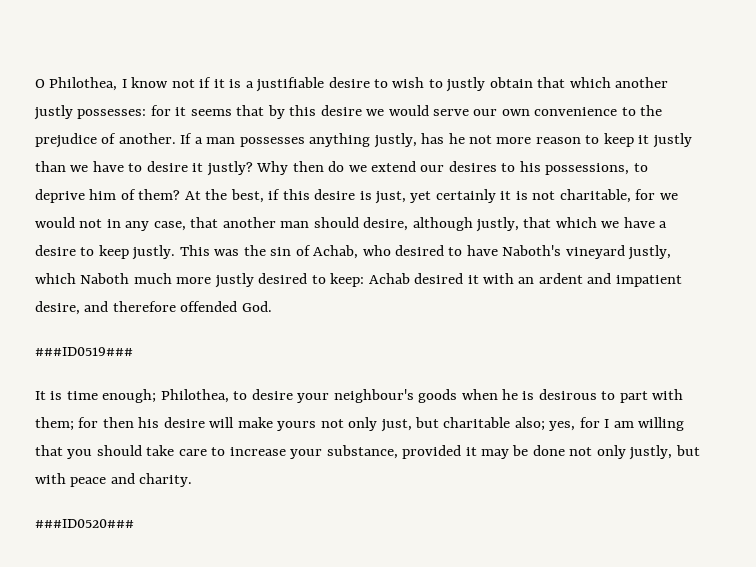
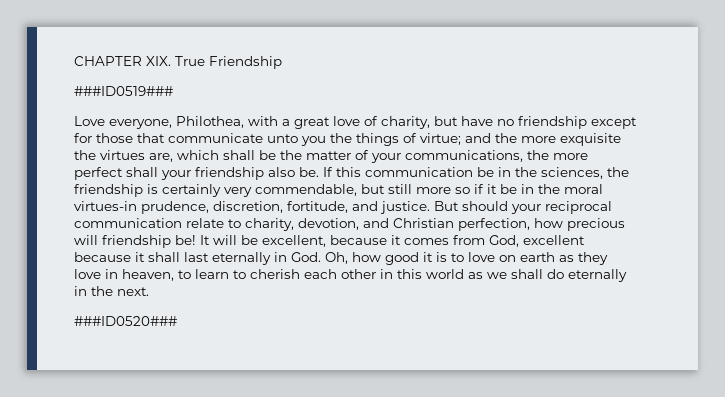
- O Philothea, I know not if it is a justifiable desire to wish to justly obtain that which another justly possesses: for it seems that by this desire we would serve our own convenience to the prejudice of another. If a man possesses anything justly, has he not more reason to keep it justly than we have to desire it justly? Why then do we extend our desires to his possessions, to deprive him of them? At the best, if this desire is just, yet certainly it is not charitable, for we would not in any case, that another man should desire, although justly, that which we have a desire to keep justly. This was the sin of Achab, who desired to have Naboth's vineyard justly, which Naboth much more justly desired to keep: Achab desired it with an ardent and impatient desire, and therefore offended God.
+ CHAPTER XIX. True Friendship
  ###ID0519###
- It is time enough; Philothea, to desire your neighbour's goods when he is desirous to part with them; for then his desire will make yours not only just, but charitable also; yes, for I am willing that you should take care to increase your substance, provided it may be done not only justly, but with peace and charity.
+ Love everyone, Philothea, with a great love of charity, but have no friendship except for those that communicate unto you the things of virtue; and the more exquisite the virtues are, which shall be the matter of your communications, the more perfect shall your friendship also be. If this communication be in the sciences, the friendship is certainly very commendable, but still more so if it be in the moral virtues-in prudence, discretion, fortitude, and justice. But should your reciprocal communication relate to charity, devotion, and Christian perfection, how precious will friendship be! It will be excellent, because it comes from God, excellent because it shall last eternally in God. Oh, how good it is to love on earth as they love in heaven, to learn to cherish each other in this world as we shall do eternally in the next.

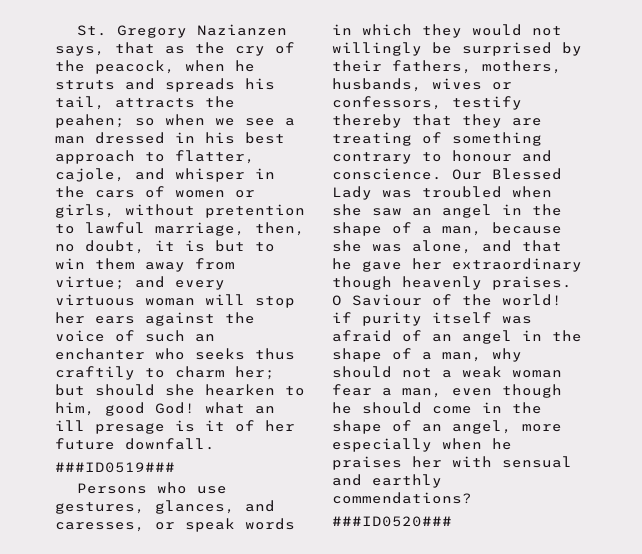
- CHAPTER XIX. True Friendship
+ St. Gregory Nazianzen says, that as the cry of the peacock, when he struts and spreads his tail, attracts the peahen; so when we see a man dressed in his best approach to flatter, cajole, and whisper in the cars of women or girls, without pretention to lawful marriage, then, no doubt, it is but to win them away from virtue; and every virtuous woman will stop her ears against the voice of such an enchanter who seeks thus craftily to charm her; but should she hearken to him, good God! what an ill presage is it of her future downfall.
  ###ID0519###
- Love everyone, Philothea, with a great love of charity, but have no friendship except for those that communicate unto you the things of virtue; and the more exquisite the virtues are, which shall be the matter of your communications, the more perfect shall your friendship also be. If this communication be in the sciences, the friendship is certainly very commendable, but still more so if it be in the moral virtues-in prudence, discretion, fortitude, and justice. But should your reciprocal communication relate to charity, devotion, and Christian perfection, how precious will friendship be! It will be excellent, because it comes from God, excellent because it shall last eternally in God. Oh, how good it is to love on earth as they love in heaven, to learn to cherish each other in this world as we shall do eternally in the next.
+ Persons who use gestures, glances, and caresses, or speak words in which they would not willingly be surprised by their fathers, mothers, husbands, wives or confessors, testify thereby that they are treating of something contrary to honour and conscience. Our Blessed Lady was troubled when she saw an angel in the shape of a man, because she was alone, and that he gave her extraordinary though heavenly praises. O Saviour of the world! if purity itself was afraid of an angel in the shape of a man, why should not a weak woman fear a man, even though he should come in the shape of an angel, more especially when he praises her with sensual and earthly commendations?

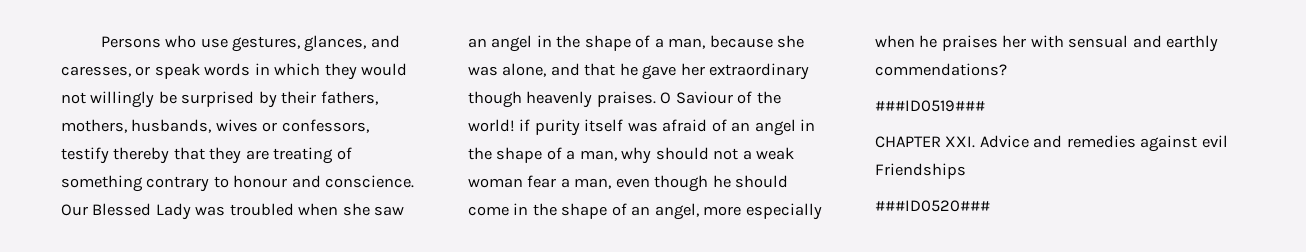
- St. Gregory Nazianzen says, that as the cry of the peacock, when he struts and spreads his tail, attracts the peahen; so when we see a man dressed in his best approach to flatter, cajole, and whisper in the cars of women or girls, without pretention to lawful marriage, then, no doubt, it is but to win them away from virtue; and every virtuous woman will stop her ears against the voice of such an enchanter who seeks thus craftily to charm her; but should she hearken to him, good God! what an ill presage is it of her future downfall.
- ###ID0519###
+ ###ID0519###
+ CHAPTER XXI. Advice and remedies against evil Friendships

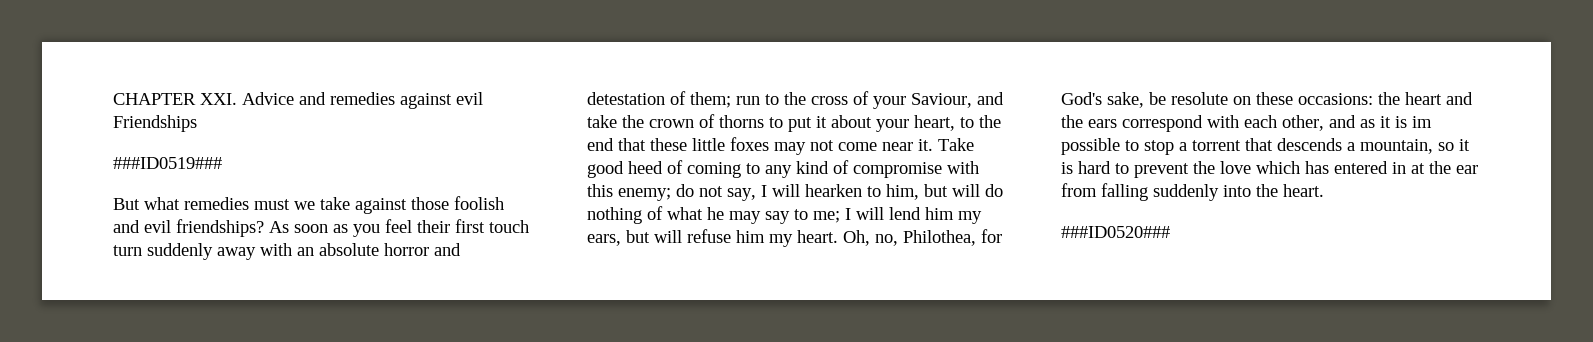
- Persons who use gestures, glances, and caresses, or speak words in which they would not willingly be surprised by their fathers, mothers, husbands, wives or confessors, testify thereby that they are treating of something contrary to honour and conscience. Our Blessed Lady was troubled when she saw an angel in the shape of a man, because she was alone, and that he gave her extraordinary though heavenly praises. O Saviour of the world! if purity itself was afraid of an angel in the shape of a man, why should not a weak woman fear a man, even though he should come in the shape of an angel, more especially when he praises her with sensual and earthly commendations?
- ###ID0519###
+ ###ID0519###
+ But what remedies must we take against those foolish and evil friendships? As soon as you feel their first touch turn suddenly away with an absolute horror and detestation of them; run to the cross of your Saviour, and take the crown of thorns to put it about your heart, to the end that these little foxes may not come near it. Take good heed of coming to any kind of compromise with this enemy; do not say, I will hearken to him, but will do nothing of what he may say to me; I will lend him my ears, but will refuse him my heart. Oh, no, Philothea, for God's sake, be resolute on these occasions: the heart and the ears correspond with each other, and as it is im possible to stop a torrent that descends a mountain, so it is hard to prevent the love which has entered in at the ear from falling suddenly into the heart.

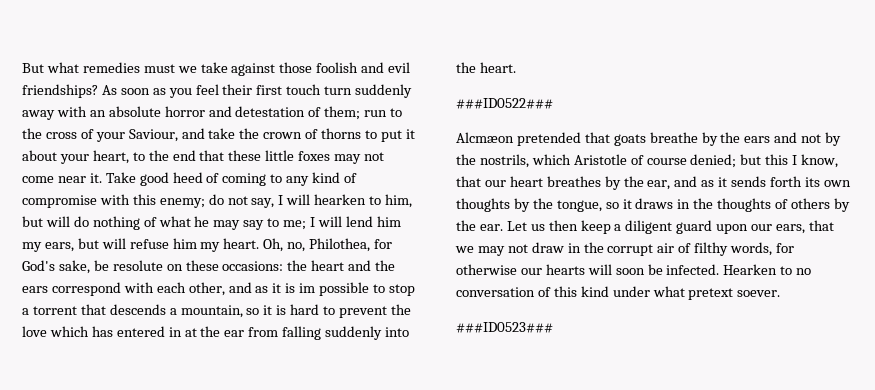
- CHAPTER XXI. Advice and remedies against evil Friendships
- ###ID0519###
- ###ID0520###
+ ###ID0522###
+ Alcmæon pretended that goats breathe by the ears and not by the nostrils, which Aristotle of course denied; but this I know, that our heart breathes by the ear, and as it sends forth its own thoughts by the tongue, so it draws in the thoughts of others by the ear. Let us then keep a diligent guard upon our ears, that we may not draw in the corrupt air of filthy words, for otherwise our hearts will soon be infected. Hearken to no conversation of this kind under what pretext soever.
+ ###ID0523###

